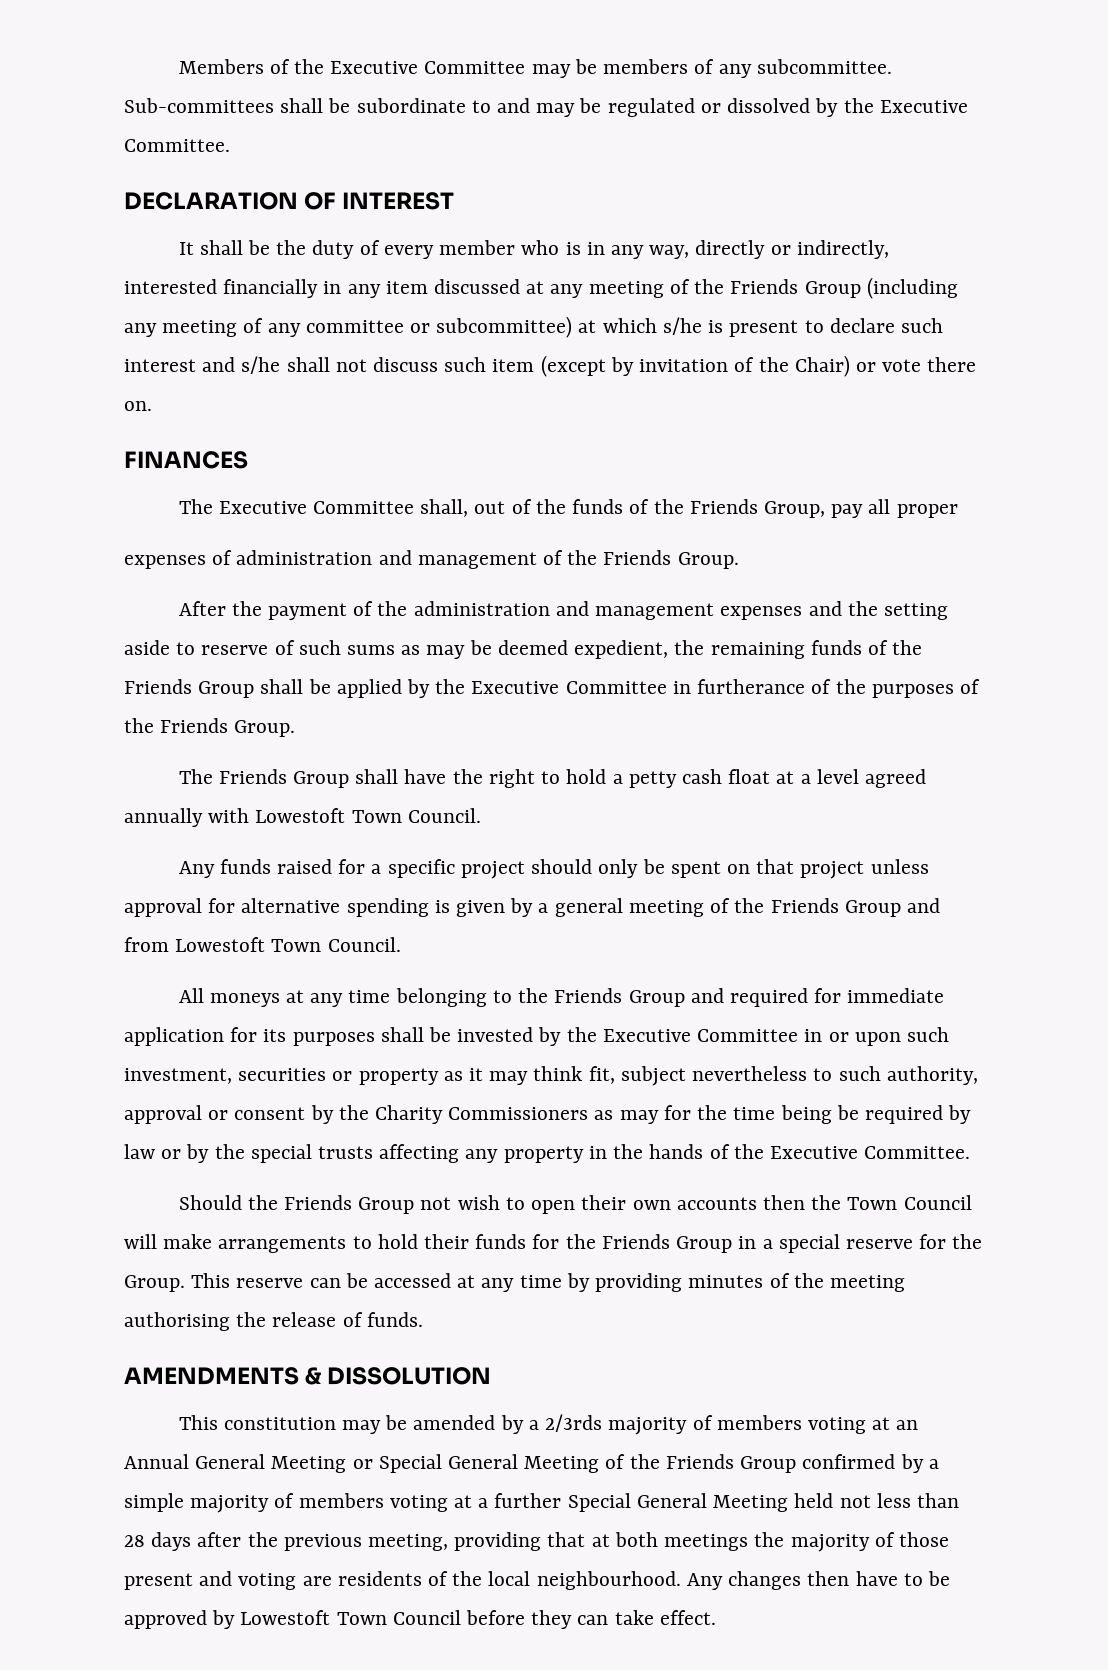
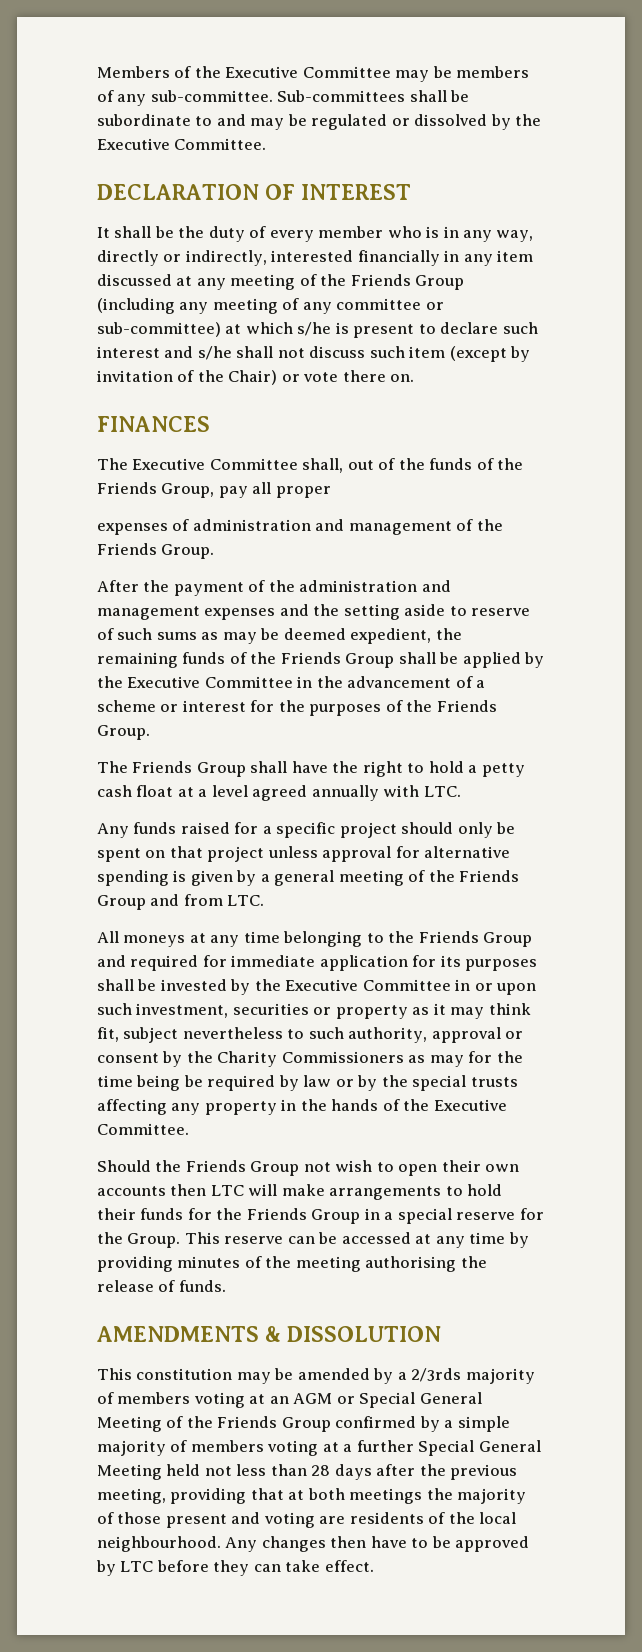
- Members of the Executive Committee may be members of any subcommittee.
+ Members of the Executive Committee may be members of any sub-committee.
- It shall be the duty of every member who is in any way, directly or indirectly, interested financially in any item discussed at any meeting of the Friends Group (including any meeting of any committee or subcommittee) at which s/he is present to declare such interest and s/he shall not discuss such item (except by invitation of the Chair) or vote there on.
+ It shall be the duty of every member who is in any way, directly or indirectly, interested financially in any item discussed at any meeting of the Friends Group (including any meeting of any committee or sub-committee) at which s/he is present to declare such interest and s/he shall not discuss such item (except by invitation of the Chair) or vote there on.
- After the payment of the administration and management expenses and the setting aside to reserve of such sums as may be deemed expedient, the remaining funds of the Friends Group shall be applied by the Executive Committee in furtherance of the purposes of the Friends Group.
+ After the payment of the administration and management expenses and the setting aside to reserve of such sums as may be deemed expedient, the remaining funds of the Friends Group shall be applied by the Executive Committee in the advancement of a scheme or interest for the purposes of the Friends Group.
- The Friends Group shall have the right to hold a petty cash float at a level agreed annually with Lowestoft Town Council.
+ The Friends Group shall have the right to hold a petty cash float at a level agreed annually with LTC.
- Any funds raised for a specific project should only be spent on that project unless approval for alternative spending is given by a general meeting of the Friends Group and from Lowestoft Town Council.
+ Any funds raised for a specific project should only be spent on that project unless approval for alternative spending is given by a general meeting of the Friends Group and from LTC.
- Should the Friends Group not wish to open their own accounts then the Town Council will make arrangements to hold their funds for the Friends Group in a special reserve for the Group.
+ Should the Friends Group not wish to open their own accounts then LTC will make arrangements to hold their funds for the Friends Group in a special reserve for the Group.
- This constitution may be amended by a 2/3rds majority of members voting at an Annual General Meeting or Special General Meeting of the Friends Group confirmed by a simple majority of members voting at a further Special General Meeting held not less than 28 days after the previous meeting, providing that at both meetings the majority of those present and voting are residents of the local neighbourhood.
+ This constitution may be amended by a 2/3rds majority of members voting at an AGM or Special General Meeting of the Friends Group confirmed by a simple majority of members voting at a further Special General Meeting held not less than 28 days after the previous meeting, providing that at both meetings the majority of those present and voting are residents of the local neighbourhood.
- Any changes then have to be approved by Lowestoft Town Council before they can take effect.
+ Any changes then have to be approved by LTC before they can take effect.

